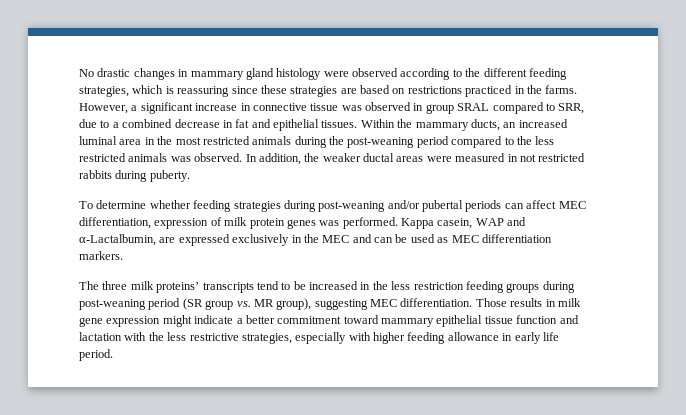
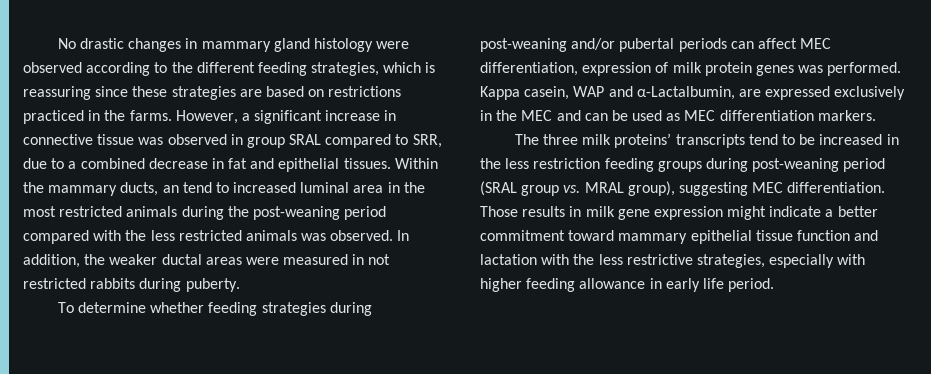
- Within the mammary ducts, an increased luminal area in the most restricted animals during the post-weaning period compared to the less restricted animals was observed.
+ Within the mammary ducts, an tend to increased luminal area in the most restricted animals during the post-weaning period compared with the less restricted animals was observed.
- The three milk proteins’ transcripts tend to be increased in the less restriction feeding groups during post-weaning period (SR group vs. MR group), suggesting MEC differentiation.
+ The three milk proteins’ transcripts tend to be increased in the less restriction feeding groups during post-weaning period (SRAL group vs. MRAL group), suggesting MEC differentiation.

